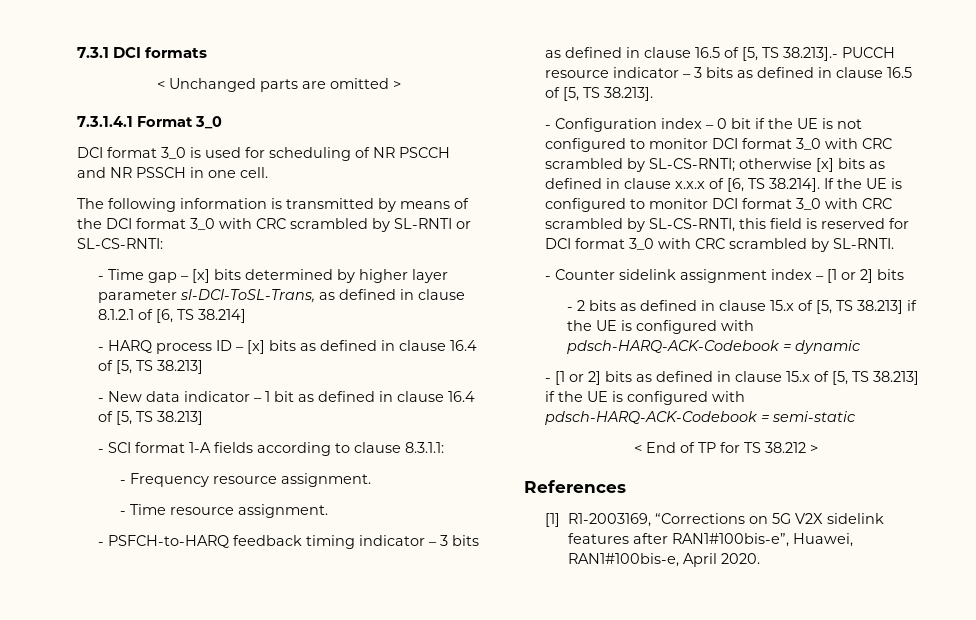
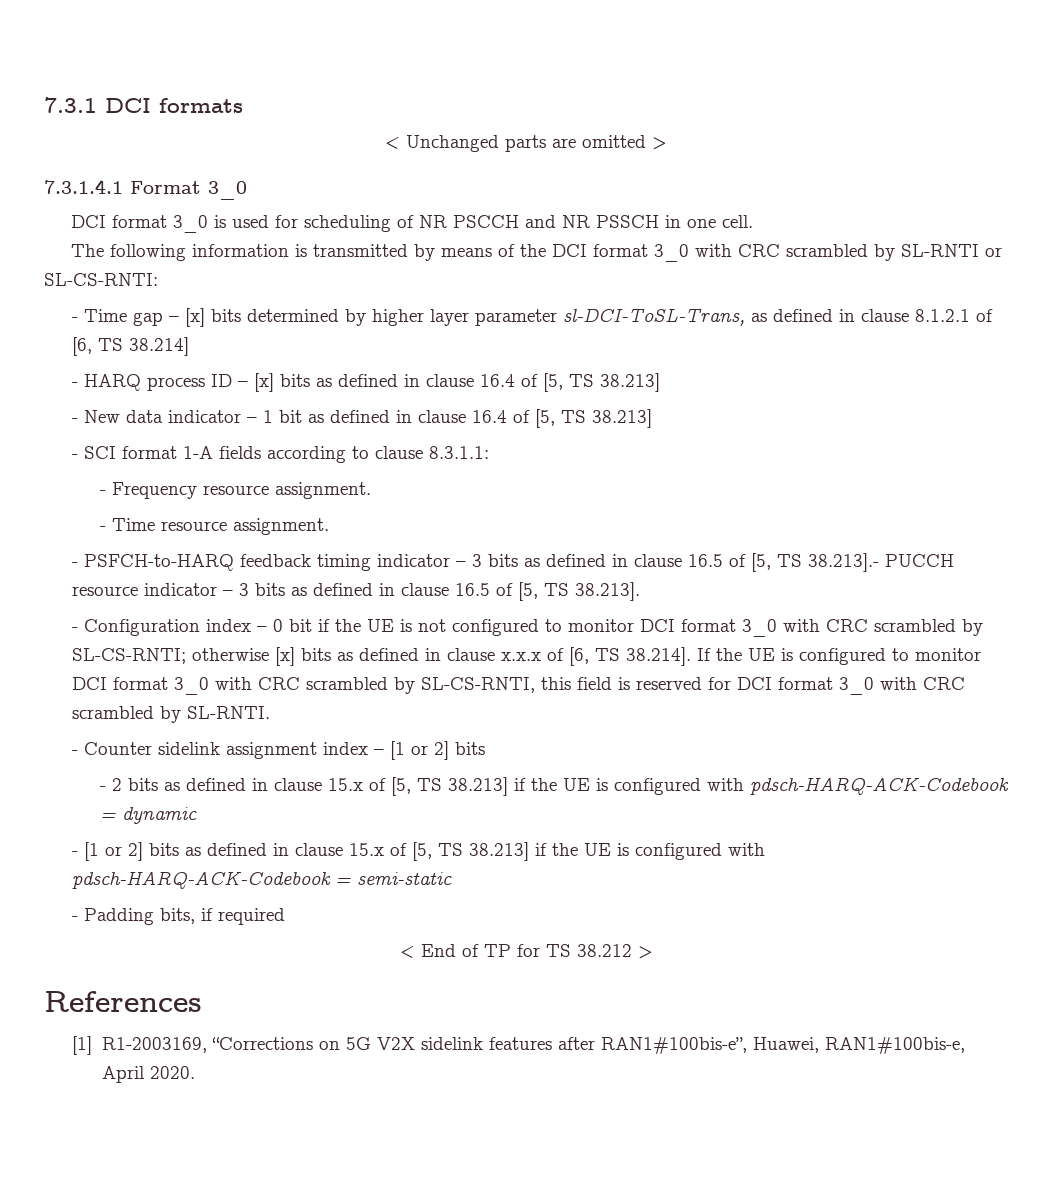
+ - Padding bits, if required

